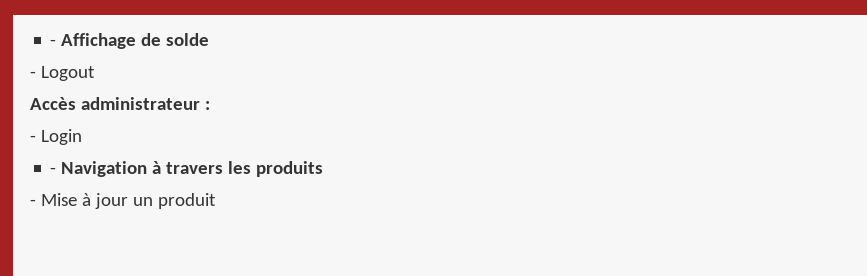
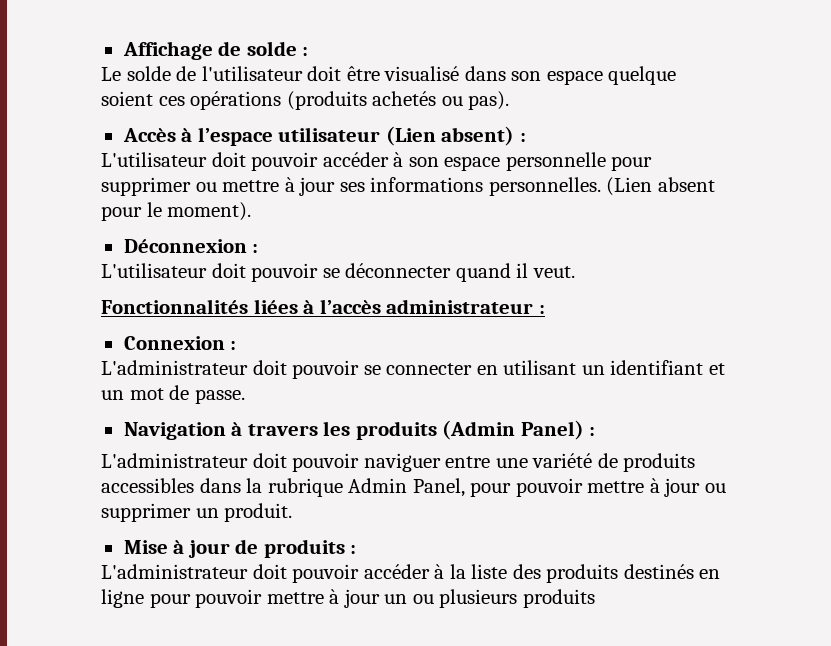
- - Affichage de solde
- - Logout
- Accès administrateur :
- - Login
- - Navigation à travers les produits
- - Mise à jour un produit
+ Affichage de solde :
+ Le solde de l'utilisateur doit être visualisé dans son espace quelque soient ces opérations (produits achetés ou pas).
+ Accès à l’espace utilisateur (Lien absent) :
+ L'utilisateur doit pouvoir accéder à son espace personnelle pour supprimer ou mettre à jour ses informations personnelles. (Lien absent pour le moment).
+ Déconnexion :
+ L'utilisateur doit pouvoir se déconnecter quand il veut.
+ Fonctionnalités liées à l’accès administrateur :
+ Connexion :
+ L'administrateur doit pouvoir se connecter en utilisant un identifiant et un mot de passe.
+ Navigation à travers les produits (Admin Panel) :
+ L'administrateur doit pouvoir naviguer entre une variété de produits accessibles dans la rubrique Admin Panel, pour pouvoir mettre à jour ou supprimer un produit.
+ Mise à jour de produits :
+ L'administrateur doit pouvoir accéder à la liste des produits destinés en ligne pour pouvoir mettre à jour un ou plusieurs produits

